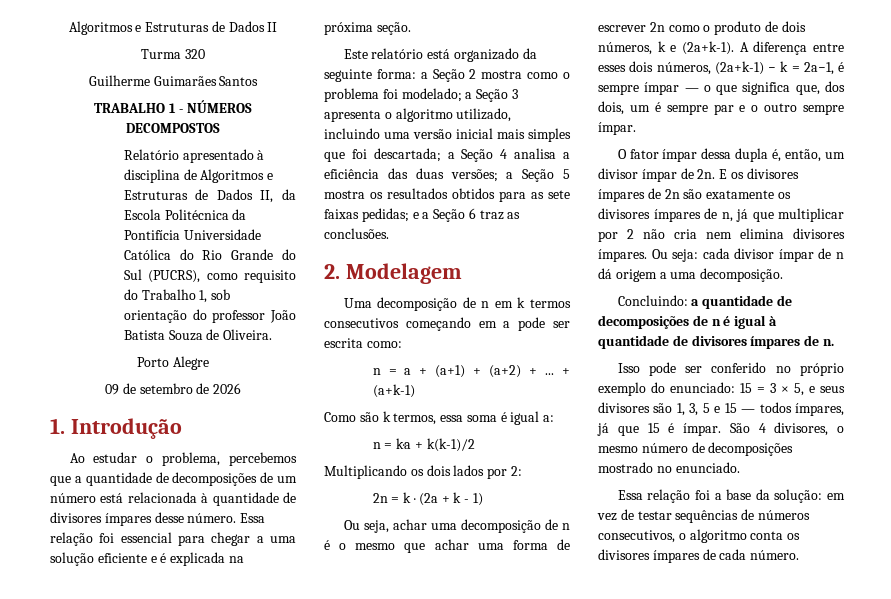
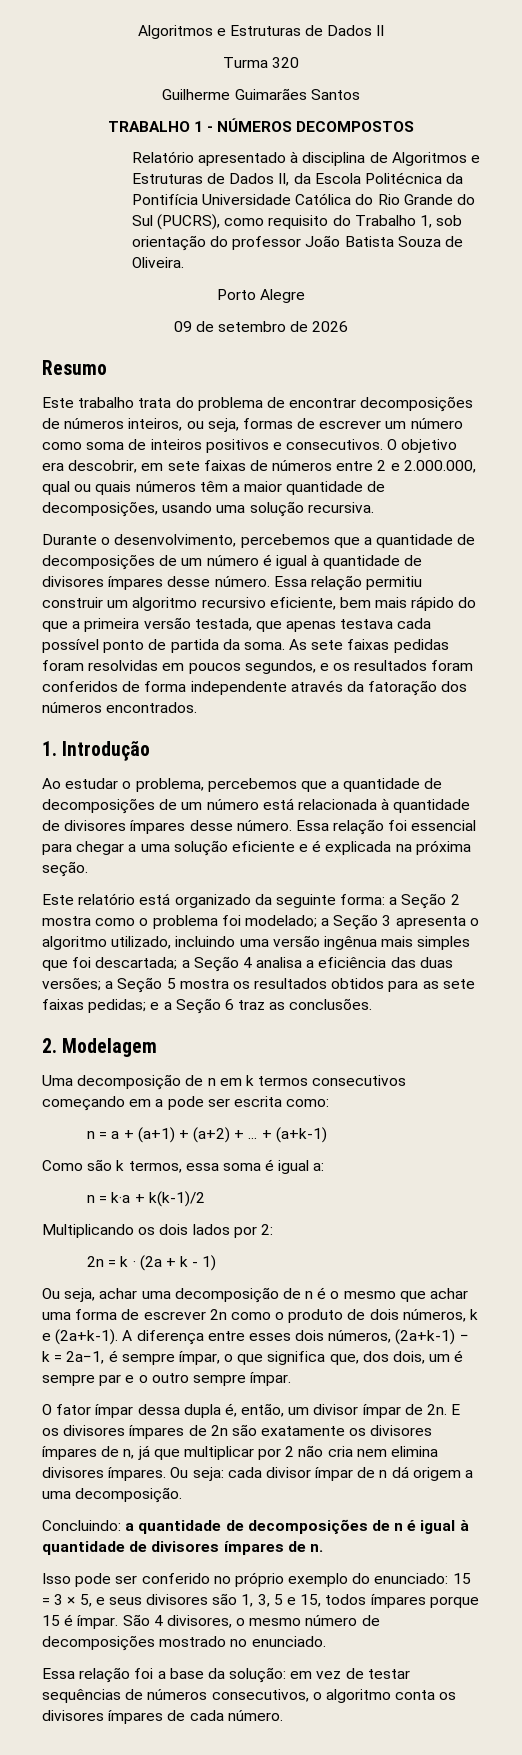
+ Resumo
+ Este trabalho trata do problema de encontrar decomposições de números inteiros, ou seja, formas de escrever um número como soma de inteiros positivos e consecutivos. O objetivo era descobrir, em sete faixas de números entre 2 e 2.000.000, qual ou quais números têm a maior quantidade de decomposições, usando uma solução recursiva.
+ Durante o desenvolvimento, percebemos que a quantidade de decomposições de um número é igual à quantidade de divisores ímpares desse número. Essa relação permitiu construir um algoritmo recursivo eficiente, bem mais rápido do que a primeira versão testada, que apenas testava cada possível ponto de partida da soma. As sete faixas pedidas foram resolvidas em poucos segundos, e os resultados foram conferidos de forma independente através da fatoração dos números encontrados.
- Este relatório está organizado da seguinte forma: a Seção 2 mostra como o problema foi modelado; a Seção 3 apresenta o algoritmo utilizado, incluindo uma versão inicial mais simples que foi descartada; a Seção 4 analisa a eficiência das duas versões; a Seção 5 mostra os resultados obtidos para as sete faixas pedidas; e a Seção 6 traz as conclusões.
+ Este relatório está organizado da seguinte forma: a Seção 2 mostra como o problema foi modelado; a Seção 3 apresenta o algoritmo utilizado, incluindo uma versão ingênua mais simples que foi descartada; a Seção 4 analisa a eficiência das duas versões; a Seção 5 mostra os resultados obtidos para as sete faixas pedidas; e a Seção 6 traz as conclusões.
- A diferença entre esses dois números, (2a+k-1) − k = 2a−1, é sempre ímpar — o que significa que, dos dois, um é sempre par e o outro sempre ímpar.
+ A diferença entre esses dois números, (2a+k-1) − k = 2a−1, é sempre ímpar, o que significa que, dos dois, um é sempre par e o outro sempre ímpar.
- Isso pode ser conferido no próprio exemplo do enunciado: 15 = 3 × 5, e seus divisores são 1, 3, 5 e 15 — todos ímpares, já que 15 é ímpar.
+ Isso pode ser conferido no próprio exemplo do enunciado: 15 = 3 × 5, e seus divisores são 1, 3, 5 e 15, todos ímpares porque 15 é ímpar.

